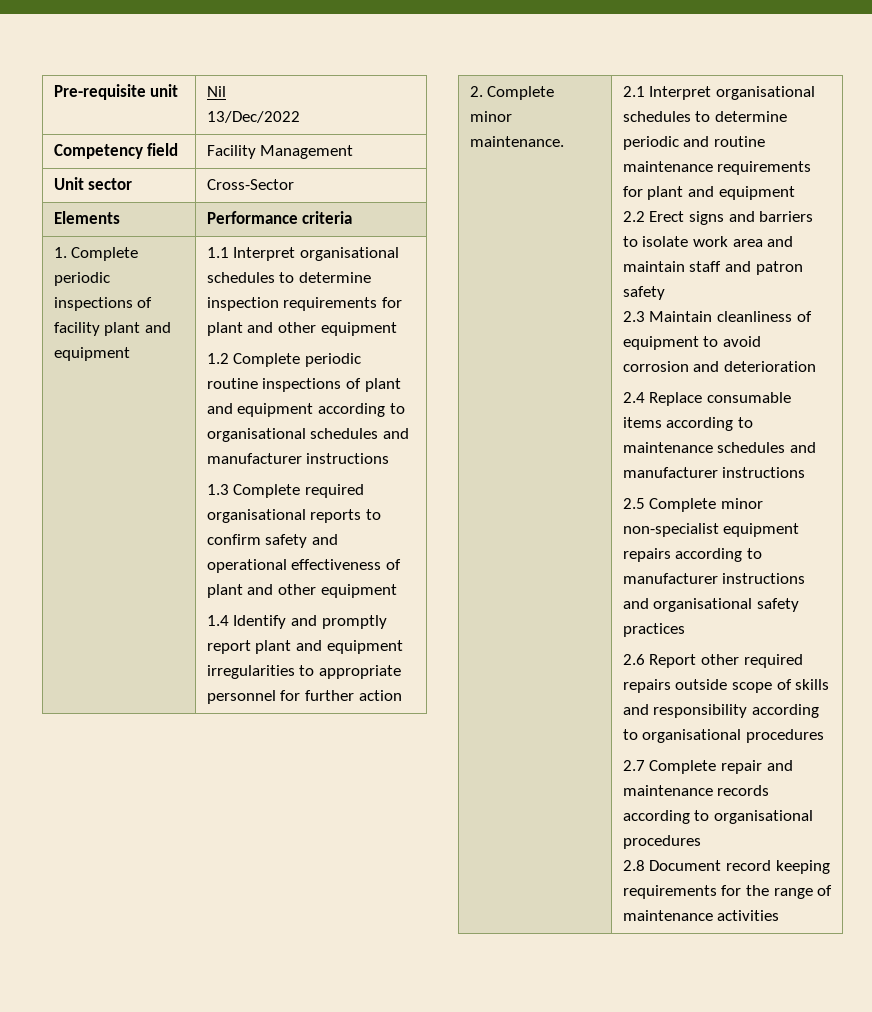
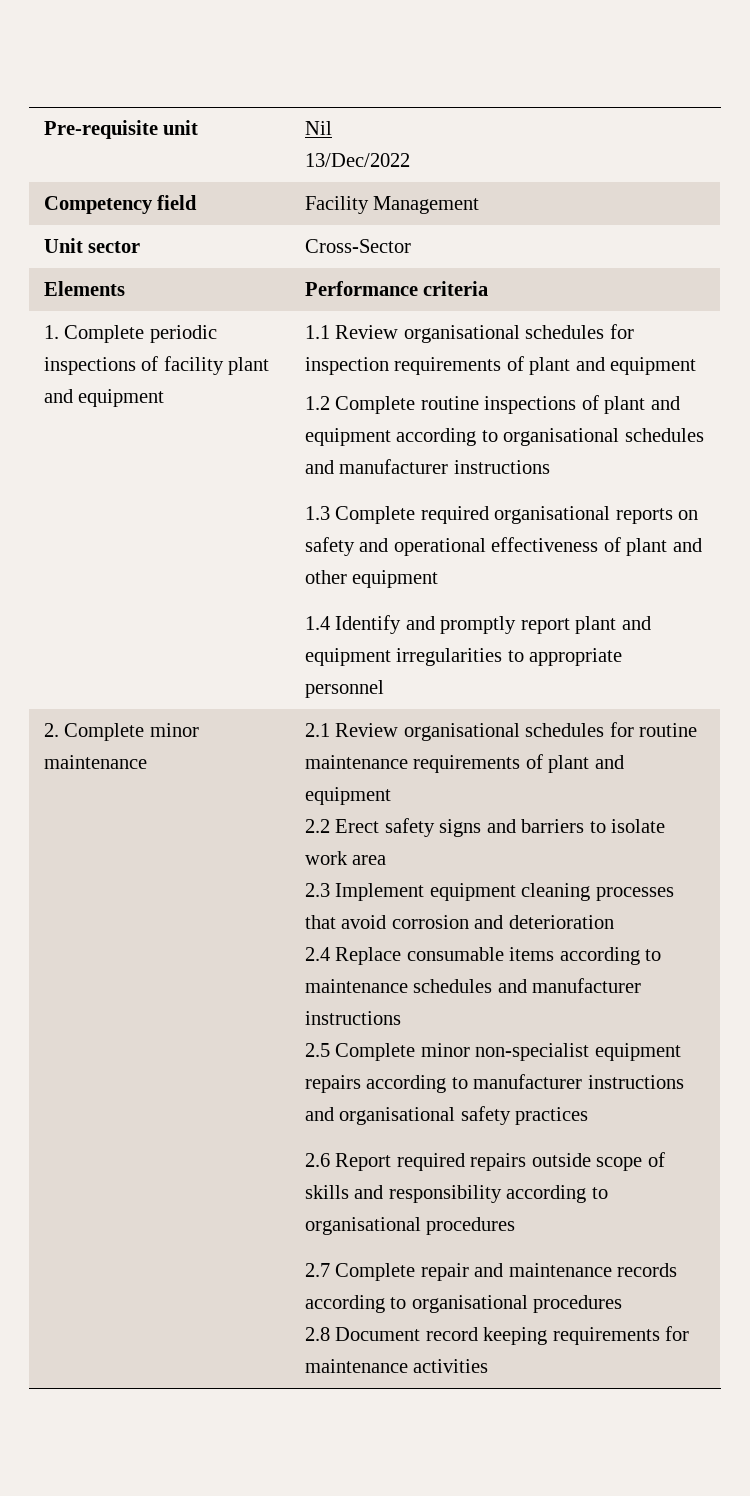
- 1.1 Interpret organisational schedules to determine inspection requirements for plant and other equipment
+ 1.1 Review organisational schedules for inspection requirements of plant and equipment
- 1.2 Complete periodic routine inspections of plant and equipment according to organisational schedules and manufacturer instructions
+ 1.2 Complete routine inspections of plant and equipment according to organisational schedules and manufacturer instructions
- 1.3 Complete required organisational reports to confirm safety and operational effectiveness of plant and other equipment
+ 1.3 Complete required organisational reports on safety and operational effectiveness of plant and other equipment
- 1.4 Identify and promptly report plant and equipment irregularities to appropriate personnel for further action
+ 1.4 Identify and promptly report plant and equipment irregularities to appropriate personnel
- 2. Complete minor maintenance.
+ 2. Complete minor maintenance
- 2.1 Interpret organisational schedules to determine periodic and routine maintenance requirements for plant and equipment
+ 2.1 Review organisational schedules for routine maintenance requirements of plant and equipment
- 2.2 Erect signs and barriers to isolate work area and maintain staff and patron safety
- 2.3 Maintain cleanliness of equipment to avoid corrosion and deterioration
+ 2.2 Erect safety signs and barriers to isolate work area
+ 2.3 Implement equipment cleaning processes that avoid corrosion and deterioration
- 2.6 Report other required repairs outside scope of skills and responsibility according to organisational procedures
+ 2.6 Report required repairs outside scope of skills and responsibility according to organisational procedures
- 2.8 Document record keeping requirements for the range of maintenance activities
+ 2.8 Document record keeping requirements for maintenance activities

